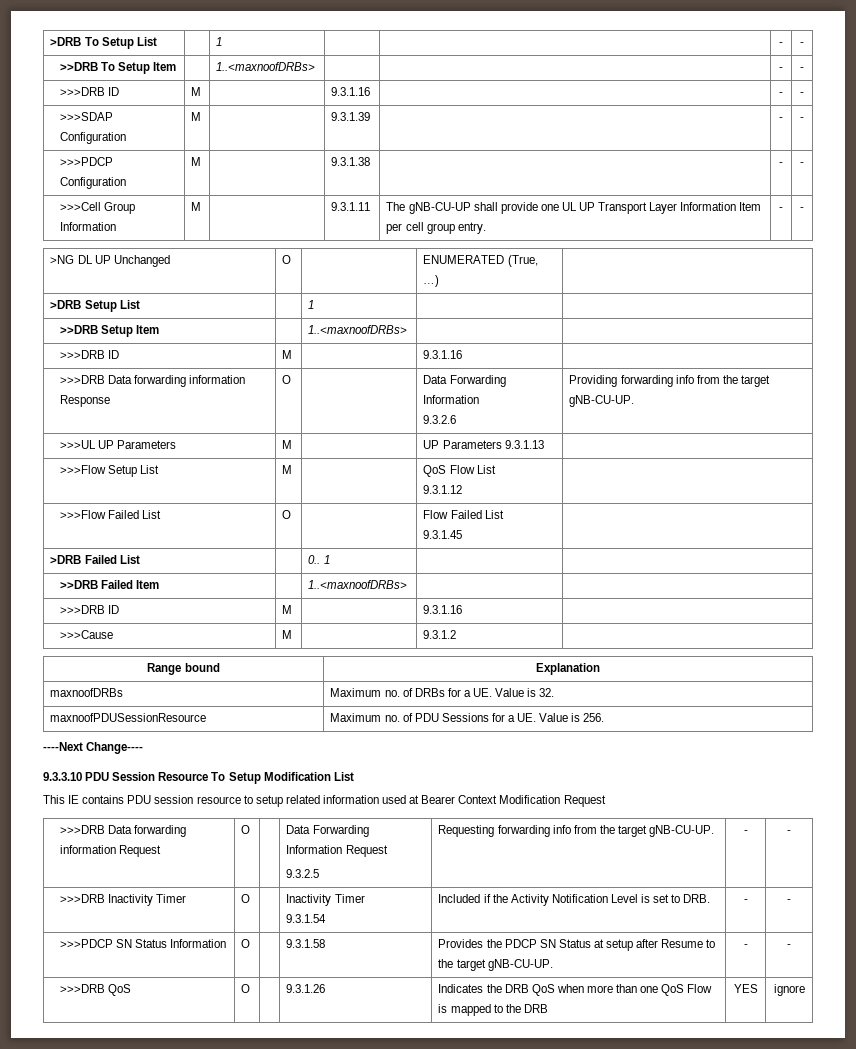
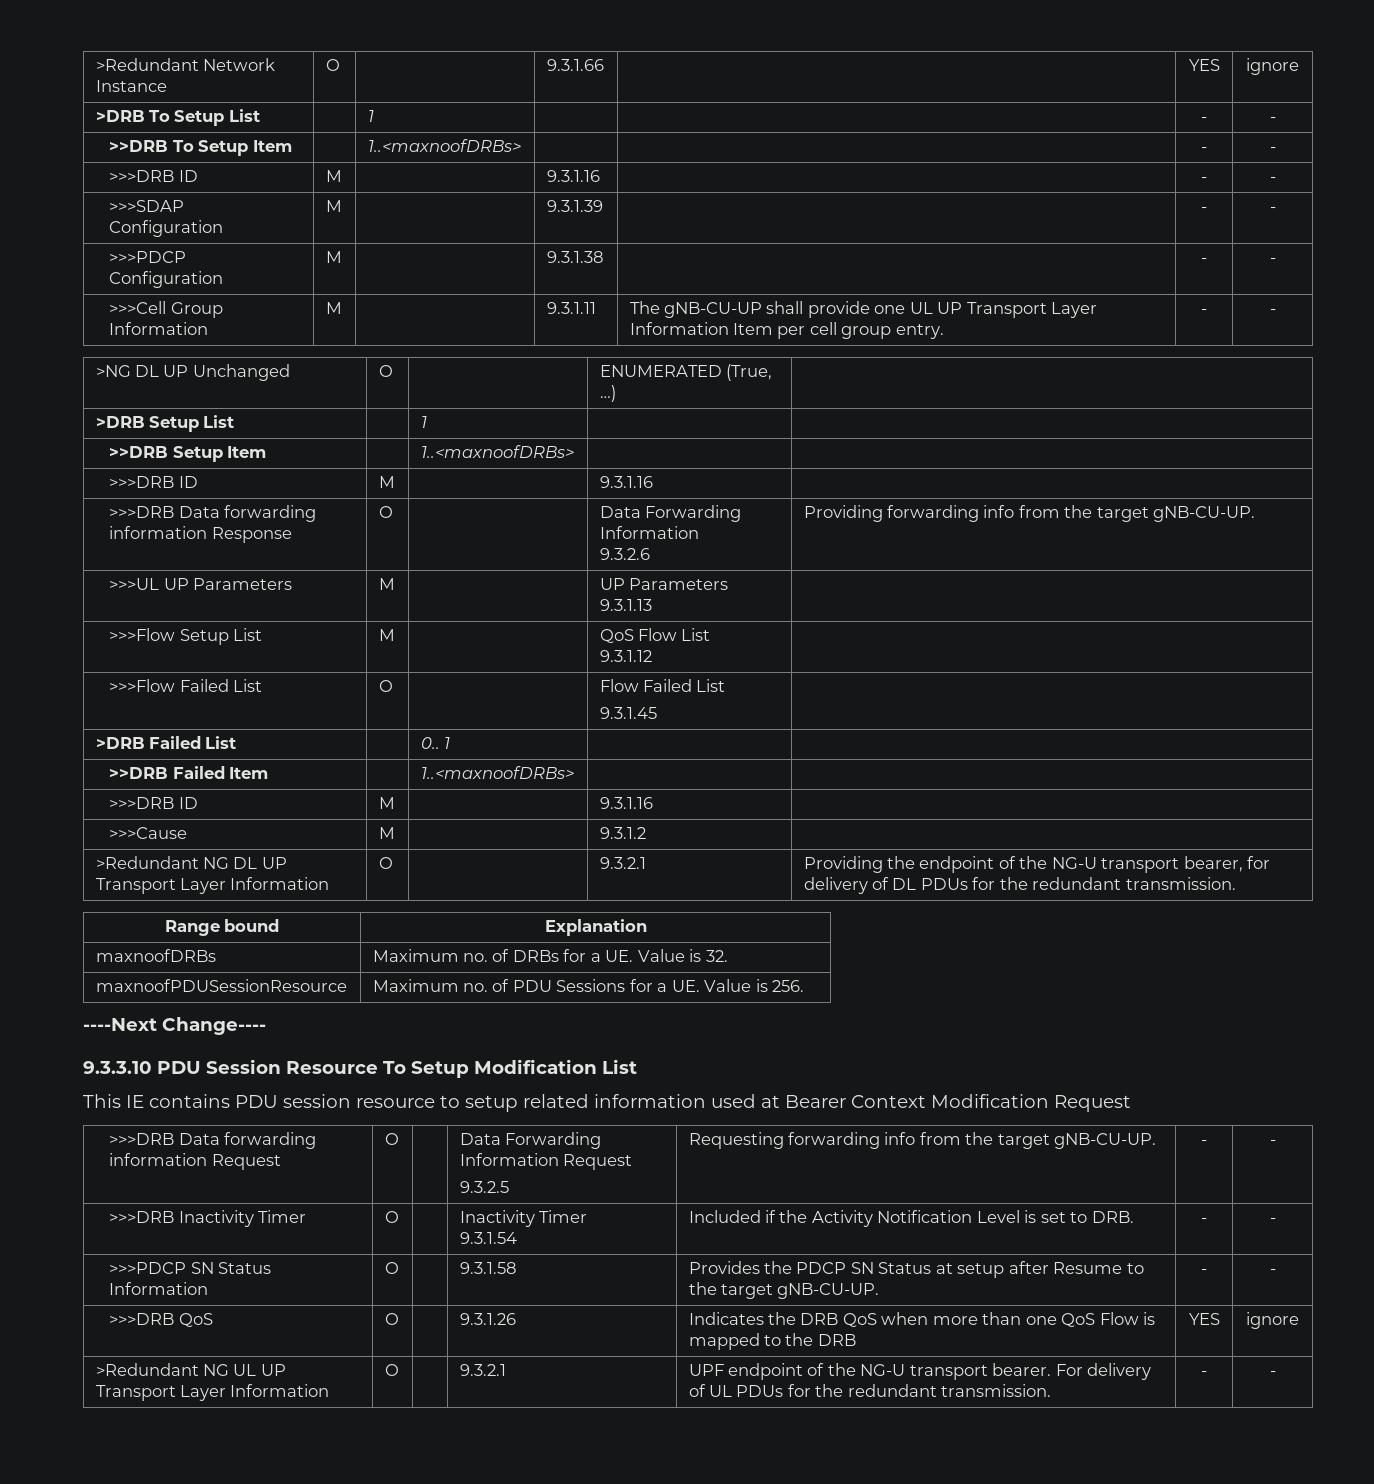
+ >Redundant Network Instance | O | | 9.3.1.66 | | YES | ignore
+ >Redundant NG DL UP Transport Layer Information | O | | 9.3.2.1 | Providing the endpoint of the NG-U transport bearer, for delivery of DL PDUs for the redundant transmission.
+ >Redundant NG UL UP Transport Layer Information | O | | 9.3.2.1 | UPF endpoint of the NG-U transport bearer. For delivery of UL PDUs for the redundant transmission. | - | -

